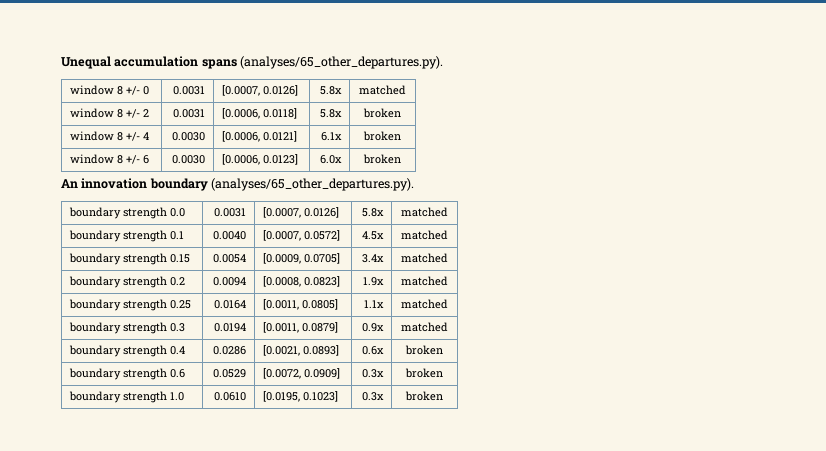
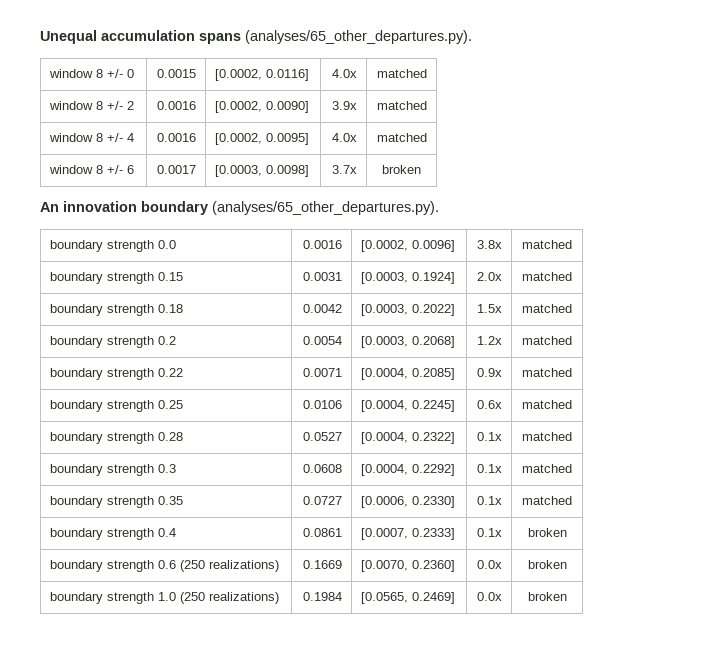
- window 8 +/- 0 | 0.0031 | [0.0007, 0.0126] | 5.8x | matched
+ window 8 +/- 0 | 0.0015 | [0.0002, 0.0116] | 4.0x | matched
- window 8 +/- 2 | 0.0031 | [0.0006, 0.0118] | 5.8x | broken
+ window 8 +/- 2 | 0.0016 | [0.0002, 0.0090] | 3.9x | matched
- window 8 +/- 4 | 0.0030 | [0.0006, 0.0121] | 6.1x | broken
+ window 8 +/- 4 | 0.0016 | [0.0002, 0.0095] | 4.0x | matched
- window 8 +/- 6 | 0.0030 | [0.0006, 0.0123] | 6.0x | broken
+ window 8 +/- 6 | 0.0017 | [0.0003, 0.0098] | 3.7x | broken
- boundary strength 0.0 | 0.0031 | [0.0007, 0.0126] | 5.8x | matched
- boundary strength 0.1 | 0.0040 | [0.0007, 0.0572] | 4.5x | matched
- boundary strength 0.15 | 0.0054 | [0.0009, 0.0705] | 3.4x | matched
- boundary strength 0.2 | 0.0094 | [0.0008, 0.0823] | 1.9x | matched
- boundary strength 0.25 | 0.0164 | [0.0011, 0.0805] | 1.1x | matched
- boundary strength 0.3 | 0.0194 | [0.0011, 0.0879] | 0.9x | matched
+ boundary strength 0.0 | 0.0016 | [0.0002, 0.0096] | 3.8x | matched
+ boundary strength 0.15 | 0.0031 | [0.0003, 0.1924] | 2.0x | matched
+ boundary strength 0.18 | 0.0042 | [0.0003, 0.2022] | 1.5x | matched
+ boundary strength 0.2 | 0.0054 | [0.0003, 0.2068] | 1.2x | matched
+ boundary strength 0.22 | 0.0071 | [0.0004, 0.2085] | 0.9x | matched
+ boundary strength 0.25 | 0.0106 | [0.0004, 0.2245] | 0.6x | matched
+ boundary strength 0.28 | 0.0527 | [0.0004, 0.2322] | 0.1x | matched
+ boundary strength 0.3 | 0.0608 | [0.0004, 0.2292] | 0.1x | matched
+ boundary strength 0.35 | 0.0727 | [0.0006, 0.2330] | 0.1x | matched
- boundary strength 0.4 | 0.0286 | [0.0021, 0.0893] | 0.6x | broken
+ boundary strength 0.4 | 0.0861 | [0.0007, 0.2333] | 0.1x | broken
- boundary strength 0.6 | 0.0529 | [0.0072, 0.0909] | 0.3x | broken
- boundary strength 1.0 | 0.0610 | [0.0195, 0.1023] | 0.3x | broken
+ boundary strength 0.6 (250 realizations) | 0.1669 | [0.0070, 0.2360] | 0.0x | broken
+ boundary strength 1.0 (250 realizations) | 0.1984 | [0.0565, 0.2469] | 0.0x | broken

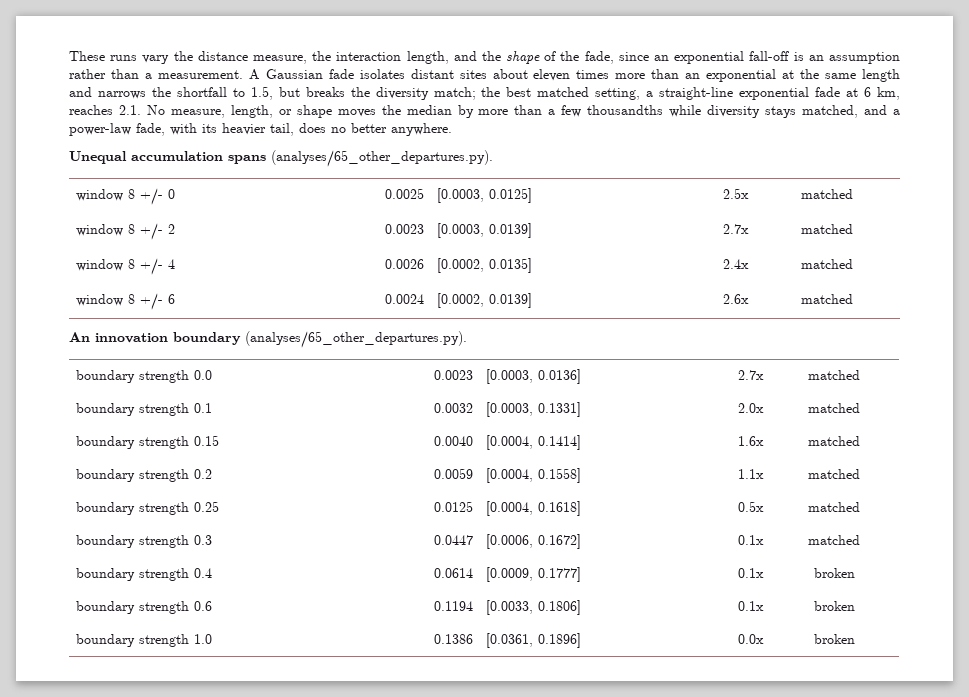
+ These runs vary the distance measure, the interaction length, and the shape of the fade, since an exponential fall-off is an assumption rather than a measurement. A Gaussian fade isolates distant sites about eleven times more than an exponential at the same length and narrows the shortfall to 1.5, but breaks the diversity match; the best matched setting, a straight-line exponential fade at 6 km, reaches 2.1. No measure, length, or shape moves the median by more than a few thousandths while diversity stays matched, and a power-law fade, with its heavier tail, does no better anywhere.
- window 8 +/- 0 | 0.0015 | [0.0002, 0.0116] | 4.0x | matched
+ window 8 +/- 0 | 0.0025 | [0.0003, 0.0125] | 2.5x | matched
- window 8 +/- 2 | 0.0016 | [0.0002, 0.0090] | 3.9x | matched
+ window 8 +/- 2 | 0.0023 | [0.0003, 0.0139] | 2.7x | matched
- window 8 +/- 4 | 0.0016 | [0.0002, 0.0095] | 4.0x | matched
+ window 8 +/- 4 | 0.0026 | [0.0002, 0.0135] | 2.4x | matched
- window 8 +/- 6 | 0.0017 | [0.0003, 0.0098] | 3.7x | broken
+ window 8 +/- 6 | 0.0024 | [0.0002, 0.0139] | 2.6x | matched
- boundary strength 0.0 | 0.0016 | [0.0002, 0.0096] | 3.8x | matched
- boundary strength 0.15 | 0.0031 | [0.0003, 0.1924] | 2.0x | matched
- boundary strength 0.18 | 0.0042 | [0.0003, 0.2022] | 1.5x | matched
- boundary strength 0.2 | 0.0054 | [0.0003, 0.2068] | 1.2x | matched
- boundary strength 0.22 | 0.0071 | [0.0004, 0.2085] | 0.9x | matched
+ boundary strength 0.0 | 0.0023 | [0.0003, 0.0136] | 2.7x | matched
+ boundary strength 0.1 | 0.0032 | [0.0003, 0.1331] | 2.0x | matched
+ boundary strength 0.15 | 0.0040 | [0.0004, 0.1414] | 1.6x | matched
+ boundary strength 0.2 | 0.0059 | [0.0004, 0.1558] | 1.1x | matched
- boundary strength 0.25 | 0.0106 | [0.0004, 0.2245] | 0.6x | matched
- boundary strength 0.28 | 0.0527 | [0.0004, 0.2322] | 0.1x | matched
- boundary strength 0.3 | 0.0608 | [0.0004, 0.2292] | 0.1x | matched
- boundary strength 0.35 | 0.0727 | [0.0006, 0.2330] | 0.1x | matched
+ boundary strength 0.25 | 0.0125 | [0.0004, 0.1618] | 0.5x | matched
+ boundary strength 0.3 | 0.0447 | [0.0006, 0.1672] | 0.1x | matched
- boundary strength 0.4 | 0.0861 | [0.0007, 0.2333] | 0.1x | broken
+ boundary strength 0.4 | 0.0614 | [0.0009, 0.1777] | 0.1x | broken
- boundary strength 0.6 (250 realizations) | 0.1669 | [0.0070, 0.2360] | 0.0x | broken
+ boundary strength 0.6 | 0.1194 | [0.0033, 0.1806] | 0.1x | broken
- boundary strength 1.0 (250 realizations) | 0.1984 | [0.0565, 0.2469] | 0.0x | broken
+ boundary strength 1.0 | 0.1386 | [0.0361, 0.1896] | 0.0x | broken

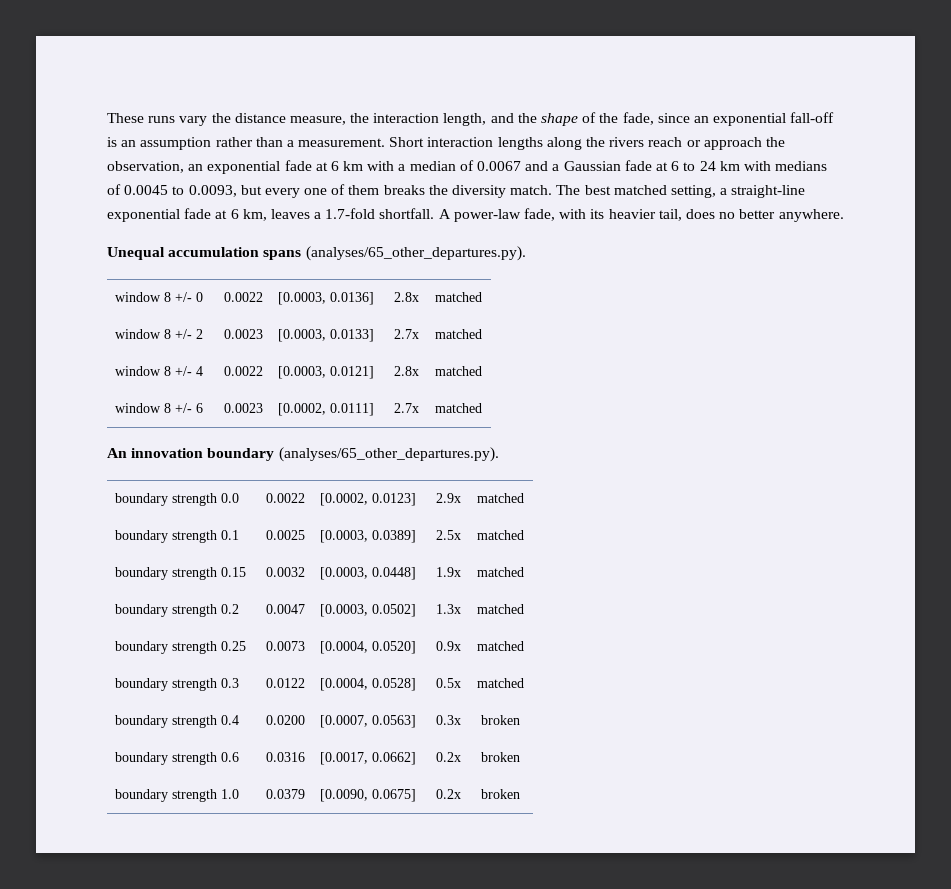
- A Gaussian fade isolates distant sites about eleven times more than an exponential at the same length and narrows the shortfall to 1.5, but breaks the diversity match; the best matched setting, a straight-line exponential fade at 6 km, reaches 2.1. No measure, length, or shape moves the median by more than a few thousandths while diversity stays matched, and a power-law fade, with its heavier tail, does no better anywhere.
+ Short interaction lengths along the rivers reach or approach the observation, an exponential fade at 6 km with a median of 0.0067 and a Gaussian fade at 6 to 24 km with medians of 0.0045 to 0.0093, but every one of them breaks the diversity match. The best matched setting, a straight-line exponential fade at 6 km, leaves a 1.7-fold shortfall. A power-law fade, with its heavier tail, does no better anywhere.
- window 8 +/- 0 | 0.0025 | [0.0003, 0.0125] | 2.5x | matched
+ window 8 +/- 0 | 0.0022 | [0.0003, 0.0136] | 2.8x | matched
- window 8 +/- 2 | 0.0023 | [0.0003, 0.0139] | 2.7x | matched
+ window 8 +/- 2 | 0.0023 | [0.0003, 0.0133] | 2.7x | matched
- window 8 +/- 4 | 0.0026 | [0.0002, 0.0135] | 2.4x | matched
+ window 8 +/- 4 | 0.0022 | [0.0003, 0.0121] | 2.8x | matched
- window 8 +/- 6 | 0.0024 | [0.0002, 0.0139] | 2.6x | matched
+ window 8 +/- 6 | 0.0023 | [0.0002, 0.0111] | 2.7x | matched
- boundary strength 0.0 | 0.0023 | [0.0003, 0.0136] | 2.7x | matched
+ boundary strength 0.0 | 0.0022 | [0.0002, 0.0123] | 2.9x | matched
- boundary strength 0.1 | 0.0032 | [0.0003, 0.1331] | 2.0x | matched
+ boundary strength 0.1 | 0.0025 | [0.0003, 0.0389] | 2.5x | matched
- boundary strength 0.15 | 0.0040 | [0.0004, 0.1414] | 1.6x | matched
+ boundary strength 0.15 | 0.0032 | [0.0003, 0.0448] | 1.9x | matched
- boundary strength 0.2 | 0.0059 | [0.0004, 0.1558] | 1.1x | matched
+ boundary strength 0.2 | 0.0047 | [0.0003, 0.0502] | 1.3x | matched
- boundary strength 0.25 | 0.0125 | [0.0004, 0.1618] | 0.5x | matched
- boundary strength 0.3 | 0.0447 | [0.0006, 0.1672] | 0.1x | matched
+ boundary strength 0.25 | 0.0073 | [0.0004, 0.0520] | 0.9x | matched
+ boundary strength 0.3 | 0.0122 | [0.0004, 0.0528] | 0.5x | matched
- boundary strength 0.4 | 0.0614 | [0.0009, 0.1777] | 0.1x | broken
+ boundary strength 0.4 | 0.0200 | [0.0007, 0.0563] | 0.3x | broken
- boundary strength 0.6 | 0.1194 | [0.0033, 0.1806] | 0.1x | broken
+ boundary strength 0.6 | 0.0316 | [0.0017, 0.0662] | 0.2x | broken
- boundary strength 1.0 | 0.1386 | [0.0361, 0.1896] | 0.0x | broken
+ boundary strength 1.0 | 0.0379 | [0.0090, 0.0675] | 0.2x | broken

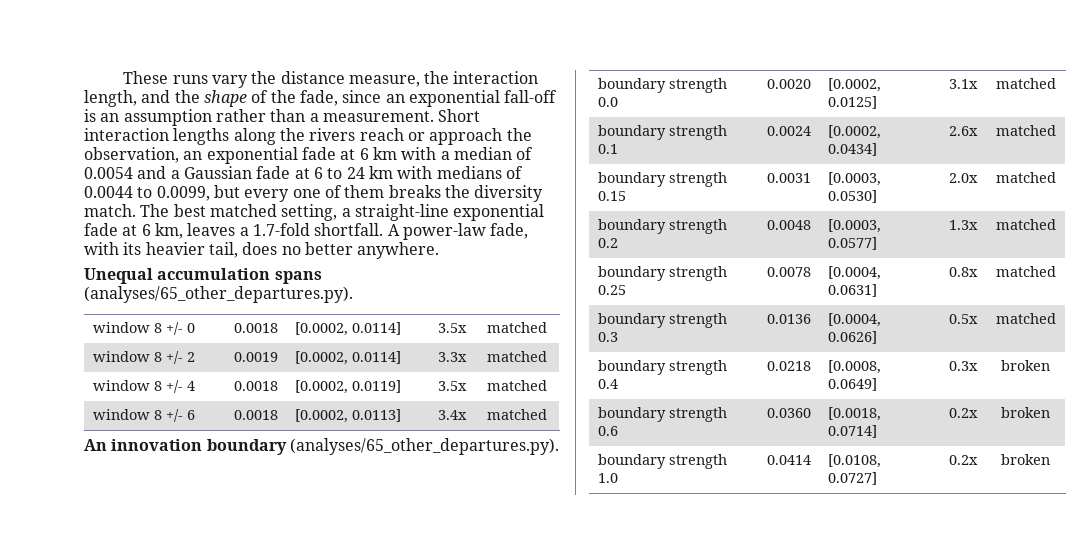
- Short interaction lengths along the rivers reach or approach the observation, an exponential fade at 6 km with a median of 0.0067 and a Gaussian fade at 6 to 24 km with medians of 0.0045 to 0.0093, but every one of them breaks the diversity match.
+ Short interaction lengths along the rivers reach or approach the observation, an exponential fade at 6 km with a median of 0.0054 and a Gaussian fade at 6 to 24 km with medians of 0.0044 to 0.0099, but every one of them breaks the diversity match.
- window 8 +/- 0 | 0.0022 | [0.0003, 0.0136] | 2.8x | matched
+ window 8 +/- 0 | 0.0018 | [0.0002, 0.0114] | 3.5x | matched
- window 8 +/- 2 | 0.0023 | [0.0003, 0.0133] | 2.7x | matched
+ window 8 +/- 2 | 0.0019 | [0.0002, 0.0114] | 3.3x | matched
- window 8 +/- 4 | 0.0022 | [0.0003, 0.0121] | 2.8x | matched
+ window 8 +/- 4 | 0.0018 | [0.0002, 0.0119] | 3.5x | matched
- window 8 +/- 6 | 0.0023 | [0.0002, 0.0111] | 2.7x | matched
+ window 8 +/- 6 | 0.0018 | [0.0002, 0.0113] | 3.4x | matched
- boundary strength 0.0 | 0.0022 | [0.0002, 0.0123] | 2.9x | matched
+ boundary strength 0.0 | 0.0020 | [0.0002, 0.0125] | 3.1x | matched
- boundary strength 0.1 | 0.0025 | [0.0003, 0.0389] | 2.5x | matched
+ boundary strength 0.1 | 0.0024 | [0.0002, 0.0434] | 2.6x | matched
- boundary strength 0.15 | 0.0032 | [0.0003, 0.0448] | 1.9x | matched
+ boundary strength 0.15 | 0.0031 | [0.0003, 0.0530] | 2.0x | matched
- boundary strength 0.2 | 0.0047 | [0.0003, 0.0502] | 1.3x | matched
+ boundary strength 0.2 | 0.0048 | [0.0003, 0.0577] | 1.3x | matched
- boundary strength 0.25 | 0.0073 | [0.0004, 0.0520] | 0.9x | matched
+ boundary strength 0.25 | 0.0078 | [0.0004, 0.0631] | 0.8x | matched
- boundary strength 0.3 | 0.0122 | [0.0004, 0.0528] | 0.5x | matched
+ boundary strength 0.3 | 0.0136 | [0.0004, 0.0626] | 0.5x | matched
- boundary strength 0.4 | 0.0200 | [0.0007, 0.0563] | 0.3x | broken
+ boundary strength 0.4 | 0.0218 | [0.0008, 0.0649] | 0.3x | broken
- boundary strength 0.6 | 0.0316 | [0.0017, 0.0662] | 0.2x | broken
+ boundary strength 0.6 | 0.0360 | [0.0018, 0.0714] | 0.2x | broken
- boundary strength 1.0 | 0.0379 | [0.0090, 0.0675] | 0.2x | broken
+ boundary strength 1.0 | 0.0414 | [0.0108, 0.0727] | 0.2x | broken

